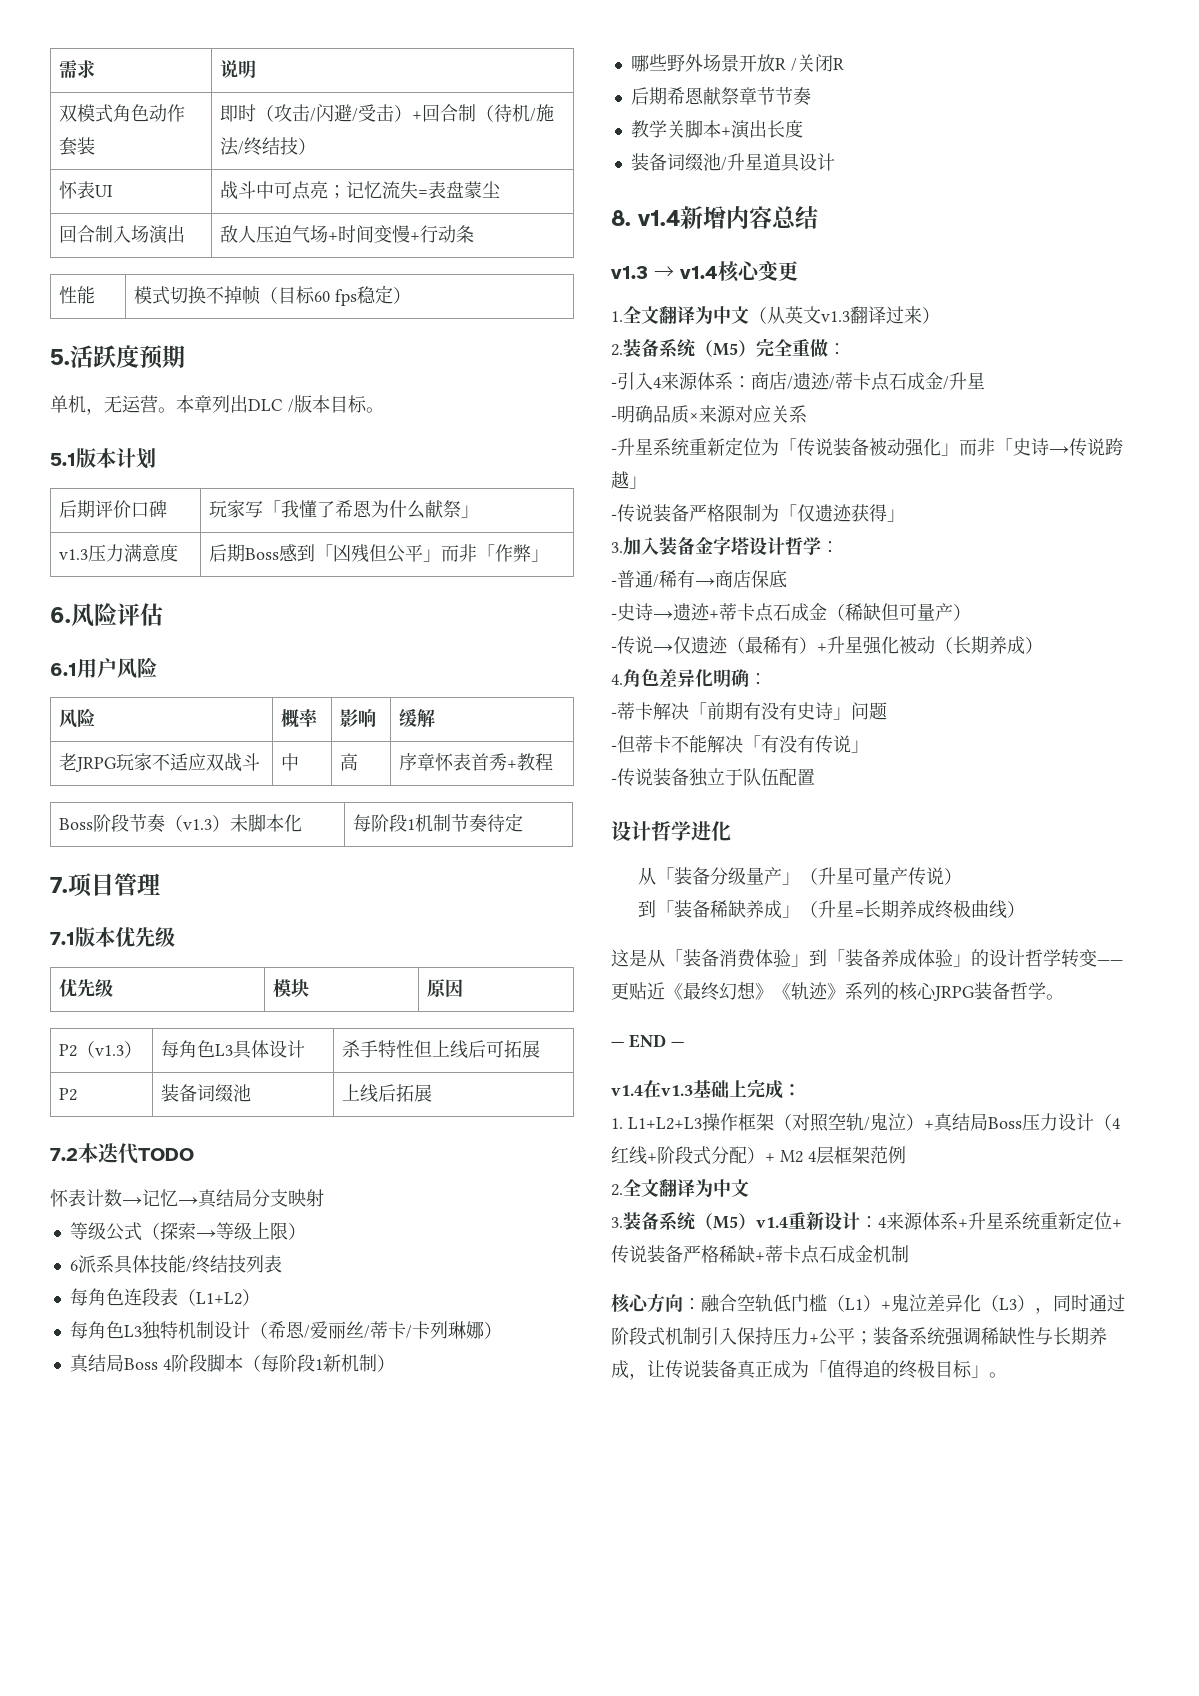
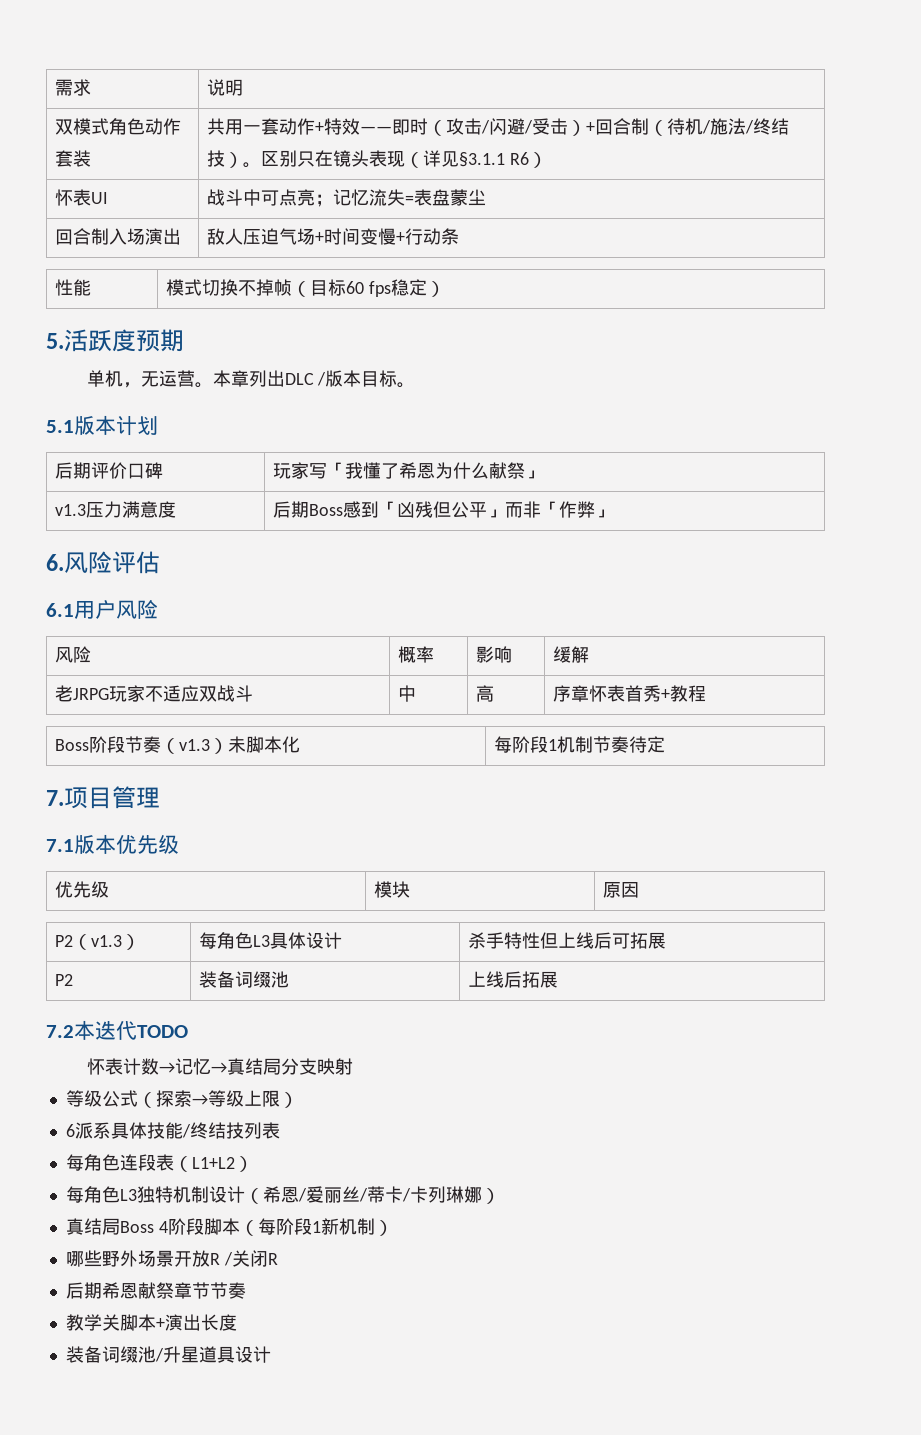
- 双模式角色动作套装 | 即时（攻击/闪避/受击）+回合制（待机/施法/终结技）
+ 双模式角色动作套装 | 共用一套动作+特效——即时（攻击/闪避/受击）+回合制（待机/施法/终结技）。区别只在镜头表现（详见§3.1.1 R6）
- 8. v1.4新增内容总结
- v1.3 → v1.4核心变更
- 1.全文翻译为中文（从英文v1.3翻译过来）
- 2.装备系统（M5）完全重做：
- -引入4来源体系：商店/遗迹/蒂卡点石成金/升星
- -明确品质×来源对应关系
- -升星系统重新定位为「传说装备被动强化」而非「史诗→传说跨越」
- -传说装备严格限制为「仅遗迹获得」
- 3.加入装备金字塔设计哲学：
- -普通/稀有→商店保底
- -史诗→遗迹+蒂卡点石成金（稀缺但可量产）
- -传说→仅遗迹（最稀有）+升星强化被动（长期养成）
- 4.角色差异化明确：
- -蒂卡解决「前期有没有史诗」问题
- -但蒂卡不能解决「有没有传说」
- -传说装备独立于队伍配置
- 设计哲学进化
- 从「装备分级量产」（升星可量产传说）
- 到「装备稀缺养成」（升星=长期养成终极曲线）
- 这是从「装备消费体验」到「装备养成体验」的设计哲学转变——更贴近《最终幻想》《轨迹》系列的核心JRPG装备哲学。
- — END —
- v1.4在v1.3基础上完成：
- 1. L1+L2+L3操作框架（对照空轨/鬼泣）+真结局Boss压力设计（4红线+阶段式分配）+ M2 4层框架范例
- 2.全文翻译为中文
- 3.装备系统（M5）v1.4重新设计：4来源体系+升星系统重新定位+传说装备严格稀缺+蒂卡点石成金机制
- 核心方向：融合空轨低门槛（L1）+鬼泣差异化（L3），同时通过阶段式机制引入保持压力+公平；装备系统强调稀缺性与长期养成，让传说装备真正成为「值得追的终极目标」。

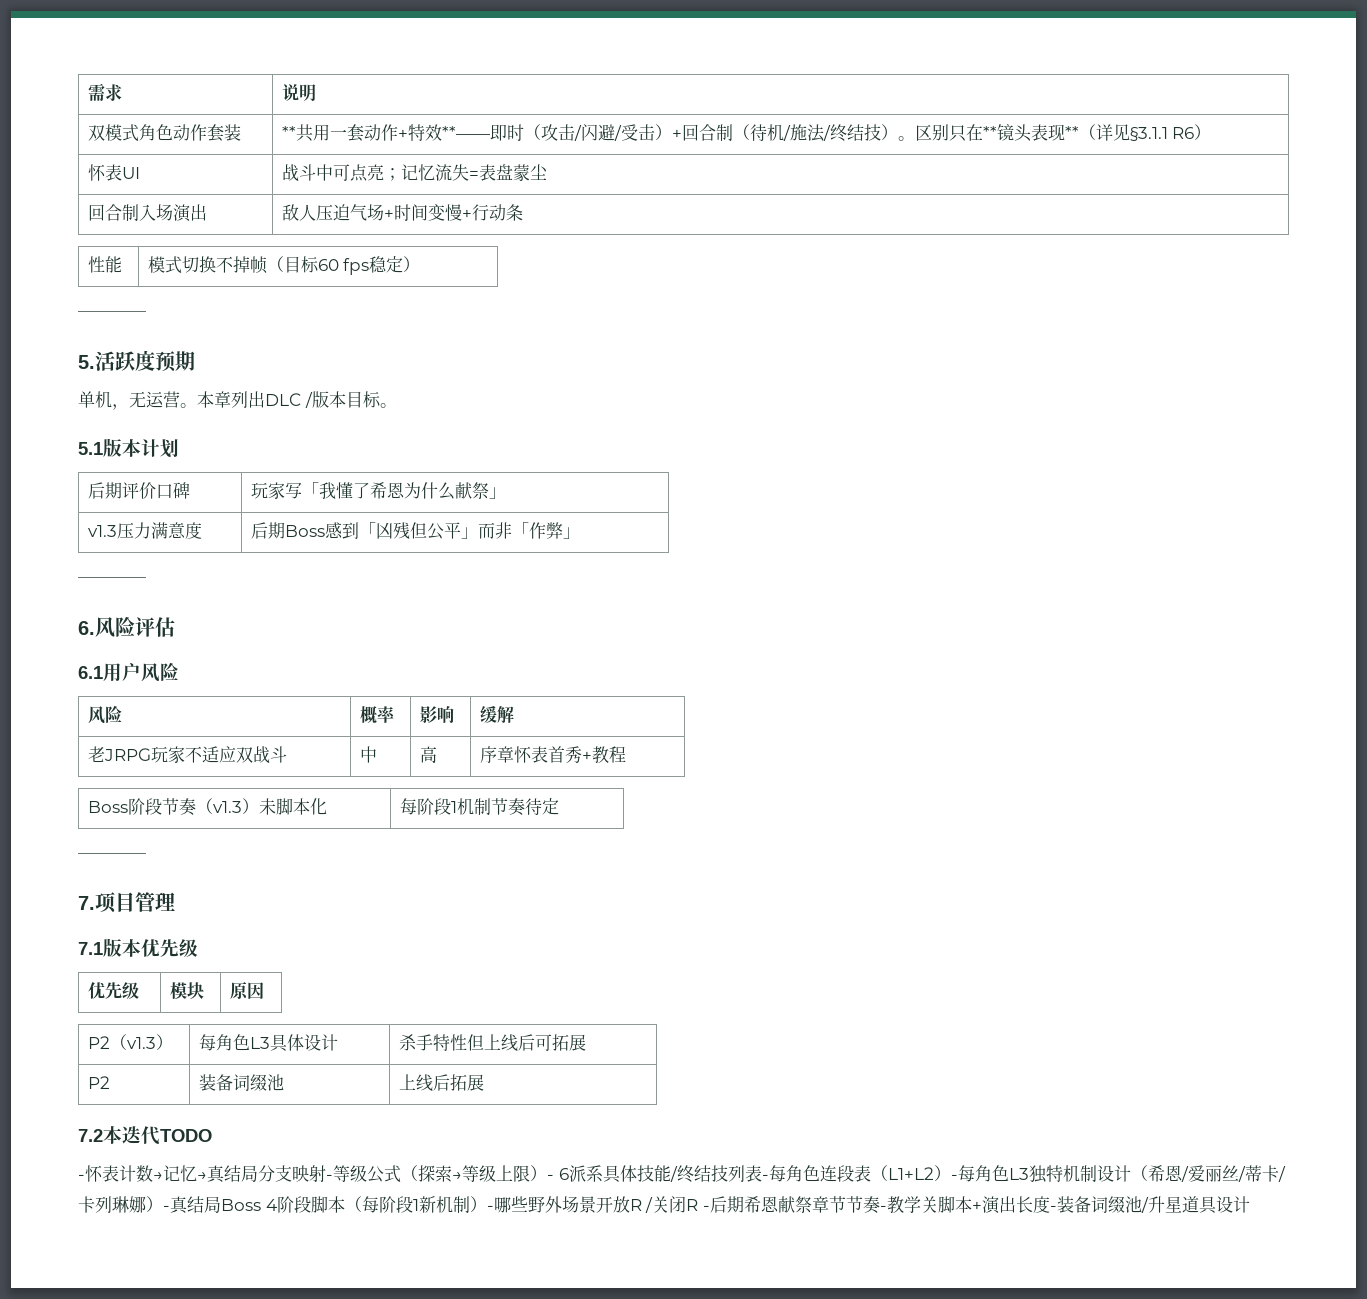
- 双模式角色动作套装 | 共用一套动作+特效——即时（攻击/闪避/受击）+回合制（待机/施法/终结技）。区别只在镜头表现（详见§3.1.1 R6）
+ 双模式角色动作套装 | **共用一套动作+特效**——即时（攻击/闪避/受击）+回合制（待机/施法/终结技）。区别只在**镜头表现**（详见§3.1.1 R6）
  性能 | 模式切换不掉帧（目标60 fps稳定）
+ ────
  v1.3压力满意度 | 后期Boss感到「凶残但公平」而非「作弊」
+ ────
  Boss阶段节奏（v1.3）未脚本化 | 每阶段1机制节奏待定
+ ────
- 怀表计数→记忆→真结局分支映射
- 等级公式（探索→等级上限）
- 6派系具体技能/终结技列表
- 每角色连段表（L1+L2）
- 每角色L3独特机制设计（希恩/爱丽丝/蒂卡/卡列琳娜）
- 真结局Boss 4阶段脚本（每阶段1新机制）
- 哪些野外场景开放R /关闭R
- 后期希恩献祭章节节奏
- 教学关脚本+演出长度
- 装备词缀池/升星道具设计
+ -怀表计数→记忆→真结局分支映射-等级公式（探索→等级上限）- 6派系具体技能/终结技列表-每角色连段表（L1+L2）-每角色L3独特机制设计（希恩/爱丽丝/蒂卡/卡列琳娜）-真结局Boss 4阶段脚本（每阶段1新机制）-哪些野外场景开放R /关闭R -后期希恩献祭章节节奏-教学关脚本+演出长度-装备词缀池/升星道具设计

